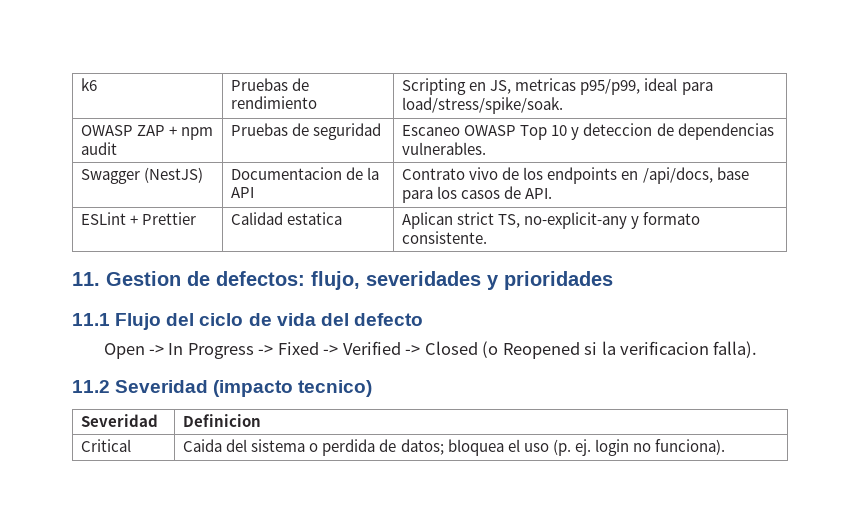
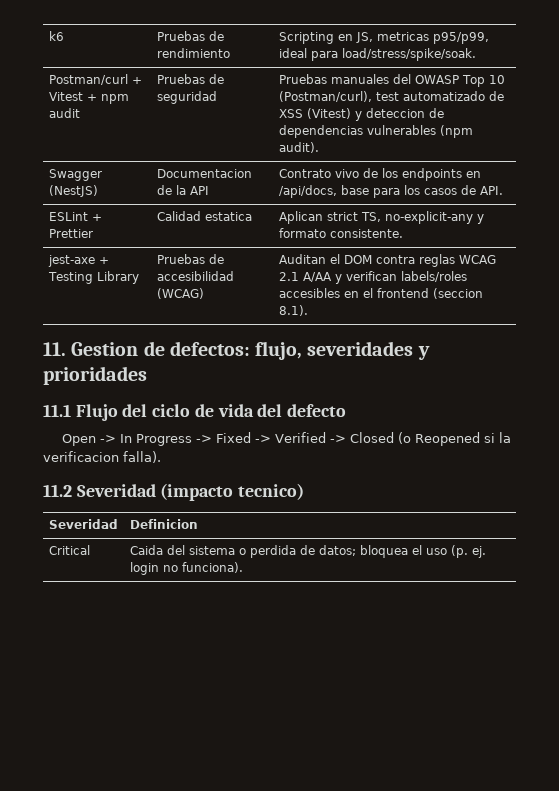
- OWASP ZAP + npm audit | Pruebas de seguridad | Escaneo OWASP Top 10 y deteccion de dependencias vulnerables.
+ Postman/curl + Vitest + npm audit | Pruebas de seguridad | Pruebas manuales del OWASP Top 10 (Postman/curl), test automatizado de XSS (Vitest) y deteccion de dependencias vulnerables (npm audit).
+ jest-axe + Testing Library | Pruebas de accesibilidad (WCAG) | Auditan el DOM contra reglas WCAG 2.1 A/AA y verifican labels/roles accesibles en el frontend (seccion 8.1).

